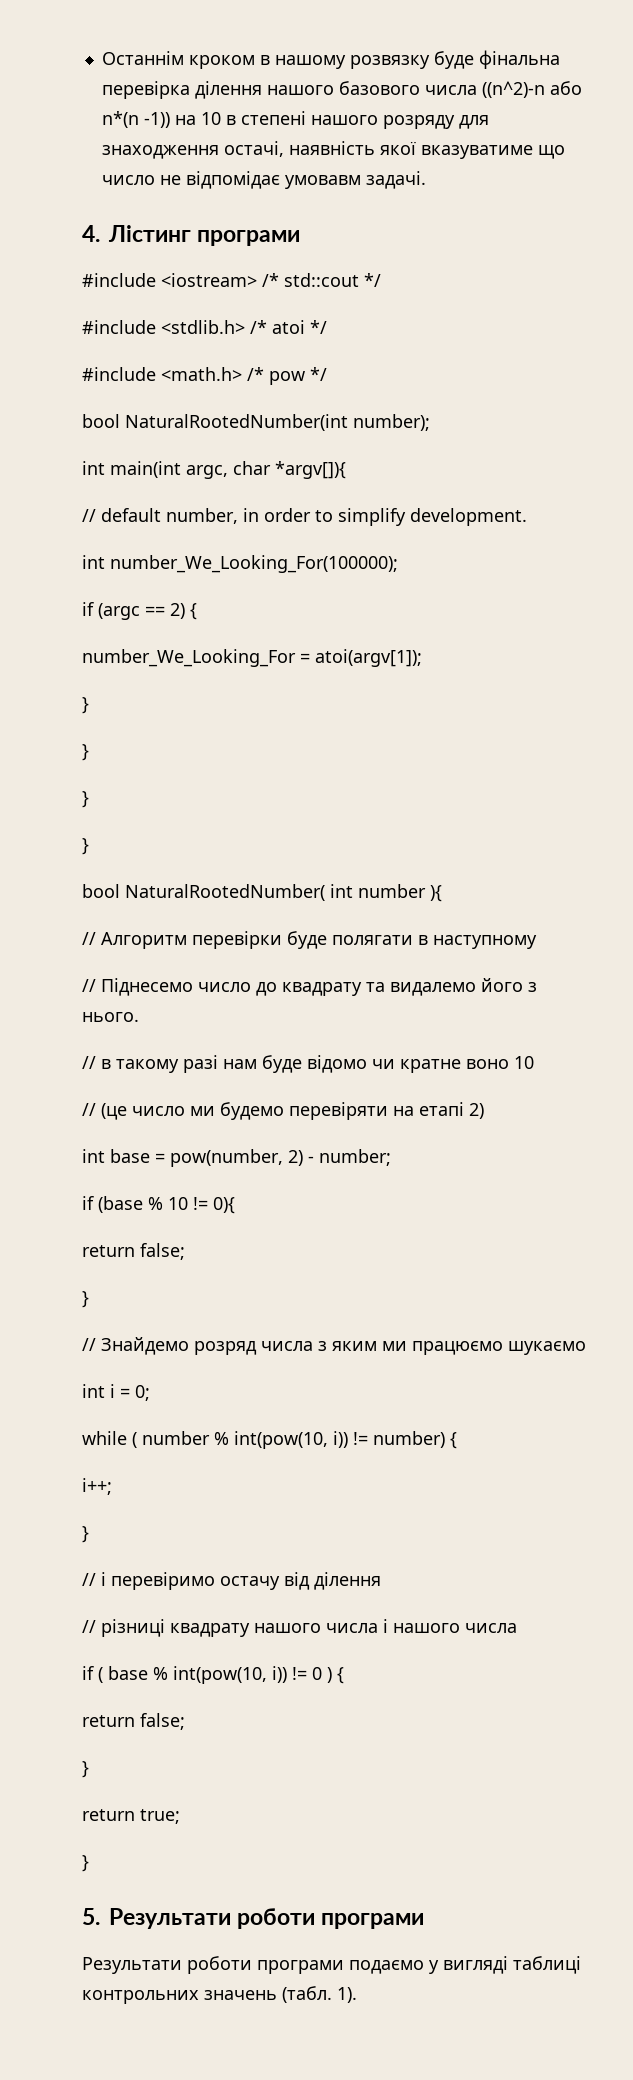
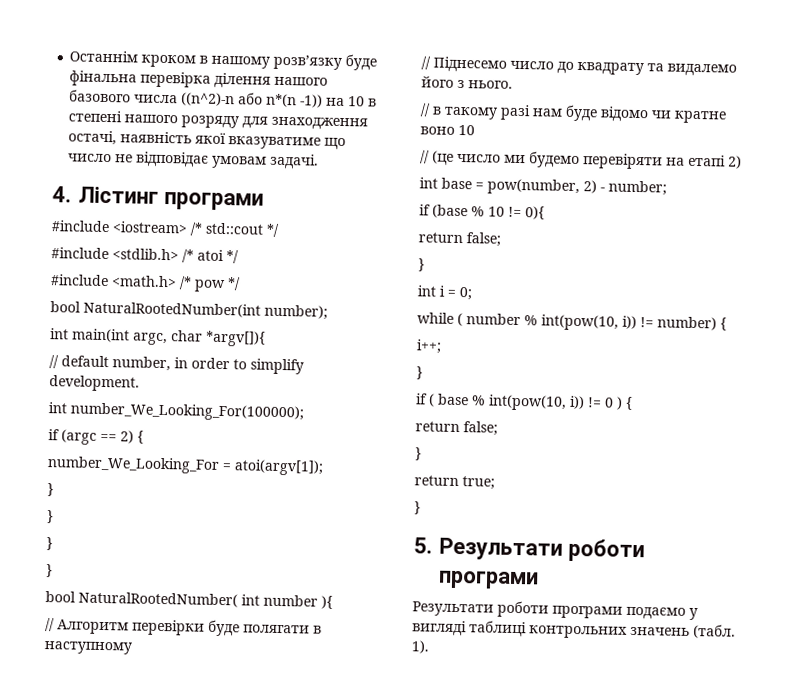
- Останнім кроком в нашому розвязку буде фінальна перевірка ділення нашого базового числа ((n^2)-n або n*(n -1)) на 10 в степені нашого розряду для знаходження остачі, наявність якої вказуватиме що число не відпомідає умовавм задачі.
+ Останнім кроком в нашому розв’язку буде фінальна перевірка ділення нашого базового числа ((n^2)-n або n*(n -1)) на 10 в степені нашого розряду для знаходження остачі, наявність якої вказуватиме що число не відповідає умовам задачі.
- // Знайдемо розряд числа з яким ми працюємо шукаємо
- // і перевіримо остачу від ділення
- // різниці квадрату нашого числа і нашого числа

